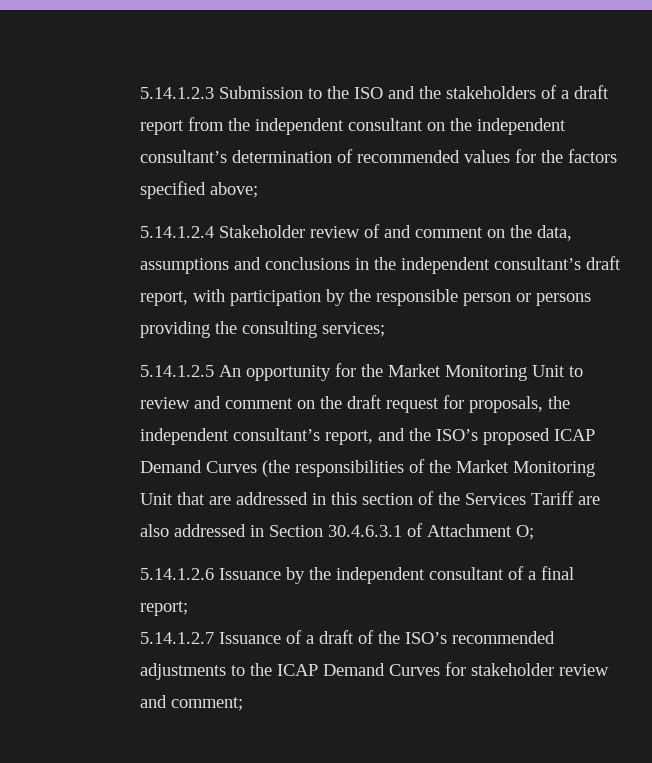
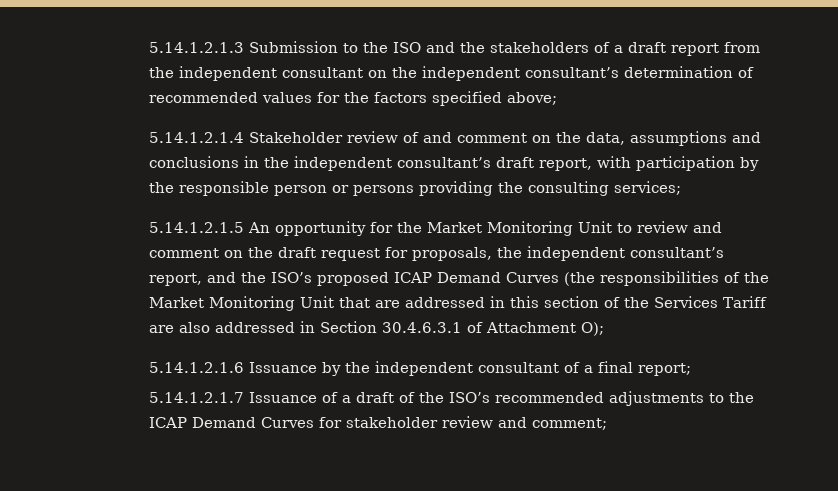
- 5.14.1.2.3 Submission to the ISO and the stakeholders of a draft report from the independent consultant on the independent consultant’s determination of recommended values for the factors specified above;
+ 5.14.1.2.1.3 Submission to the ISO and the stakeholders of a draft report from the independent consultant on the independent consultant’s determination of recommended values for the factors specified above;
- 5.14.1.2.4 Stakeholder review of and comment on the data, assumptions and conclusions in the independent consultant’s draft report, with participation by the responsible person or persons providing the consulting services;
+ 5.14.1.2.1.4 Stakeholder review of and comment on the data, assumptions and conclusions in the independent consultant’s draft report, with participation by the responsible person or persons providing the consulting services;
- 5.14.1.2.5 An opportunity for the Market Monitoring Unit to review and comment on the draft request for proposals, the independent consultant’s report, and the ISO’s proposed ICAP Demand Curves (the responsibilities of the Market Monitoring Unit that are addressed in this section of the Services Tariff are also addressed in Section 30.4.6.3.1 of Attachment O;
- 5.14.1.2.6 Issuance by the independent consultant of a final report;
+ 5.14.1.2.1.5 An opportunity for the Market Monitoring Unit to review and comment on the draft request for proposals, the independent consultant’s report, and the ISO’s proposed ICAP Demand Curves (the responsibilities of the Market Monitoring Unit that are addressed in this section of the Services Tariff are also addressed in Section 30.4.6.3.1 of Attachment O);
+ 5.14.1.2.1.6 Issuance by the independent consultant of a final report;
- 5.14.1.2.7 Issuance of a draft of the ISO’s recommended adjustments to the ICAP Demand Curves for stakeholder review and comment;
+ 5.14.1.2.1.7 Issuance of a draft of the ISO’s recommended adjustments to the ICAP Demand Curves for stakeholder review and comment;

